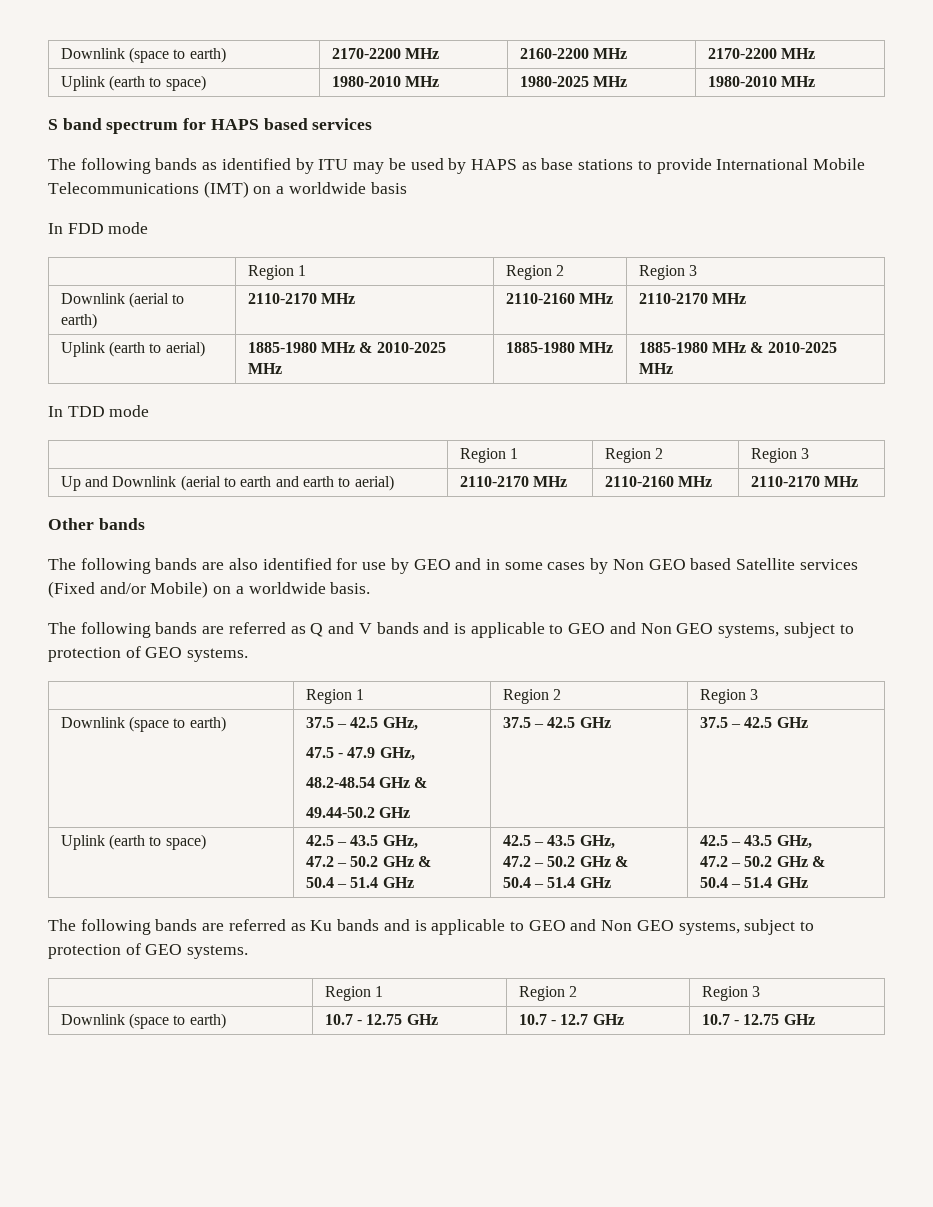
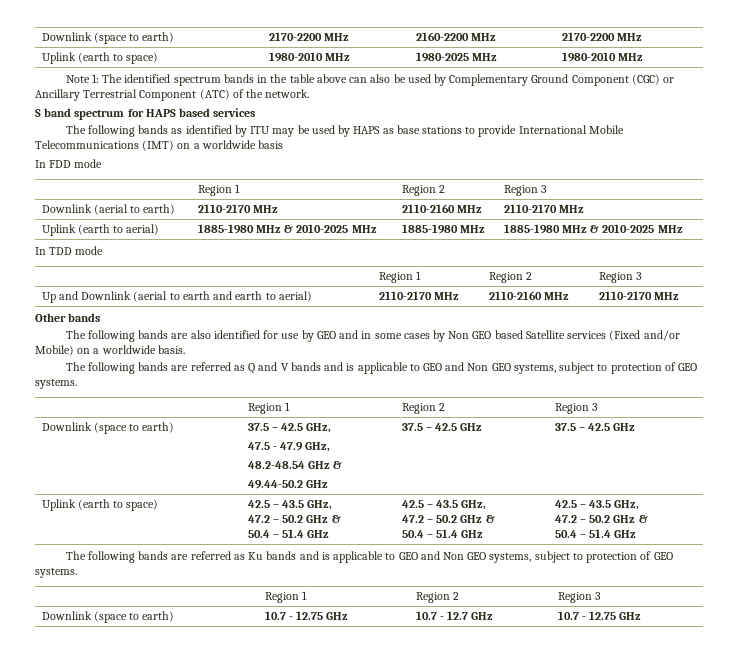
+ Note 1: The identified spectrum bands in the table above can also be used by Complementary Ground Component (CGC) or Ancillary Terrestrial Component (ATC) of the network.

